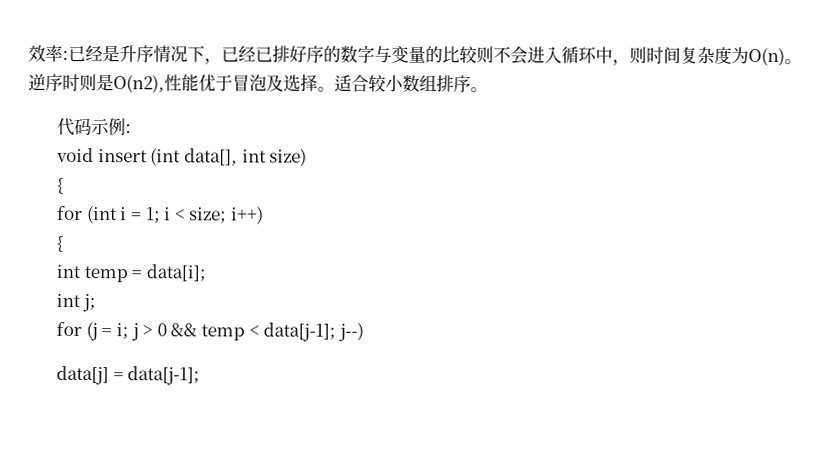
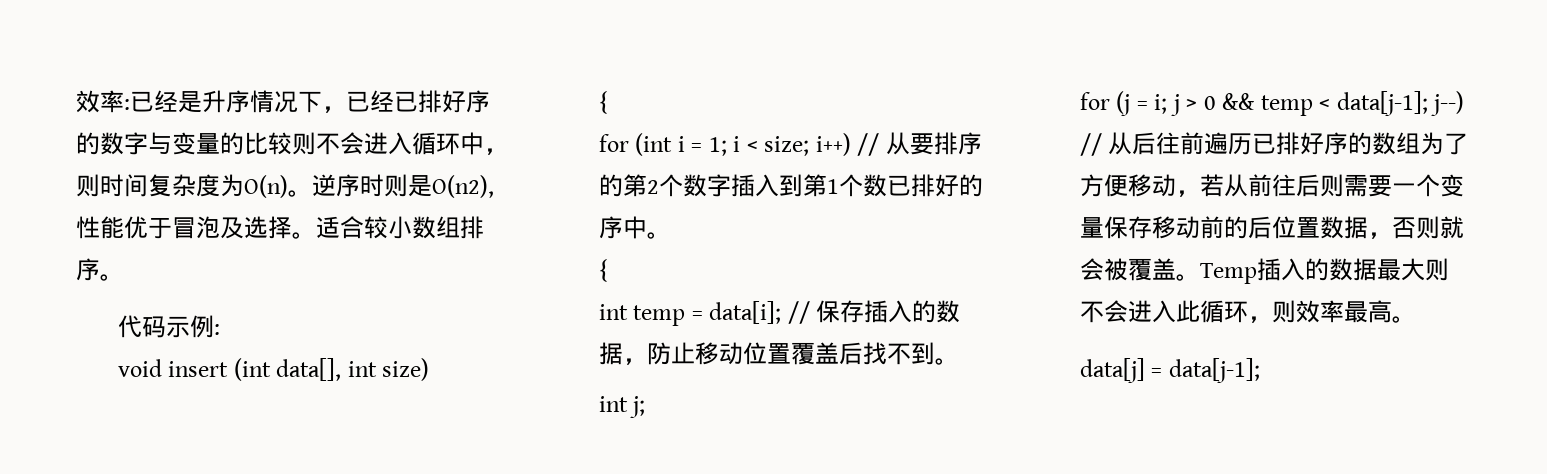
- for (int i = 1; i < size; i++)
+ for (int i = 1; i < size; i++) // 从要排序的第2个数字插入到第1个数已排好的序中。
- int temp = data[i];
+ int temp = data[i]; // 保存插入的数据，防止移动位置覆盖后找不到。
- for (j = i; j > 0 && temp < data[j-1]; j--)
+ for (j = i; j > 0 && temp < data[j-1]; j--) // 从后往前遍历已排好序的数组为了方便移动，若从前往后则需要一个变量保存移动前的后位置数据，否则就会被覆盖。Temp插入的数据最大则不会进入此循环，则效率最高。

